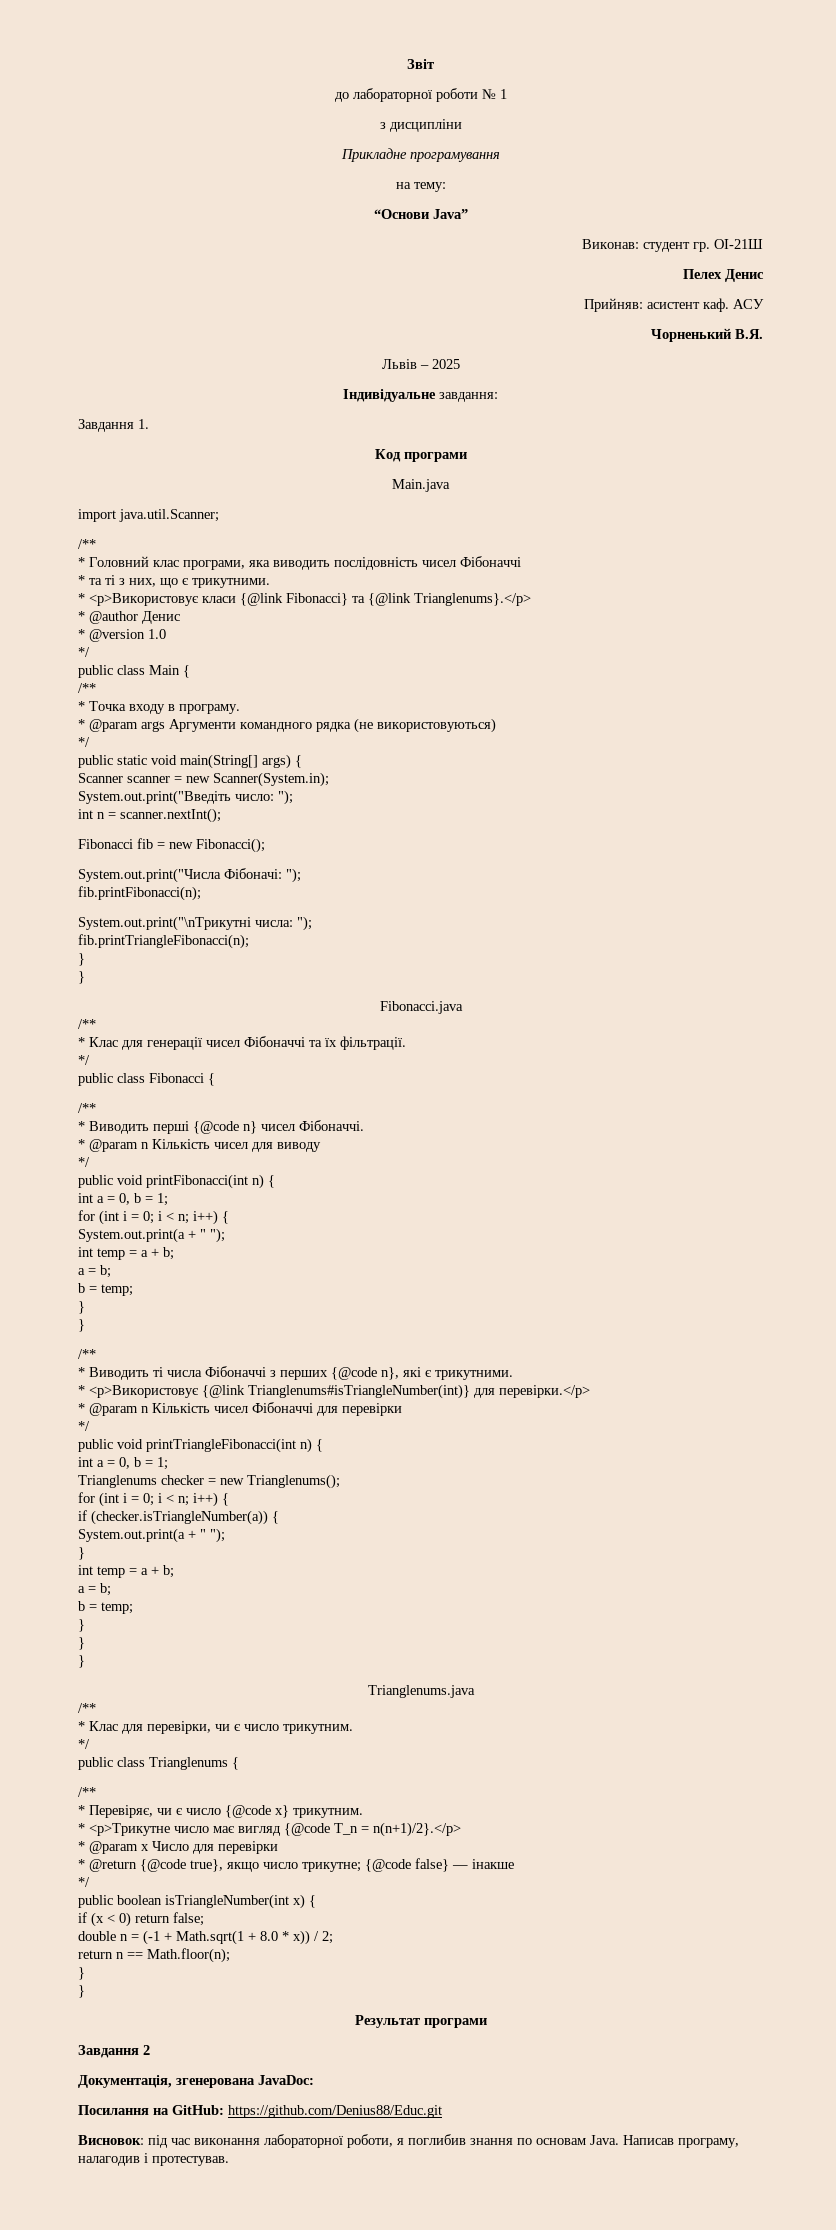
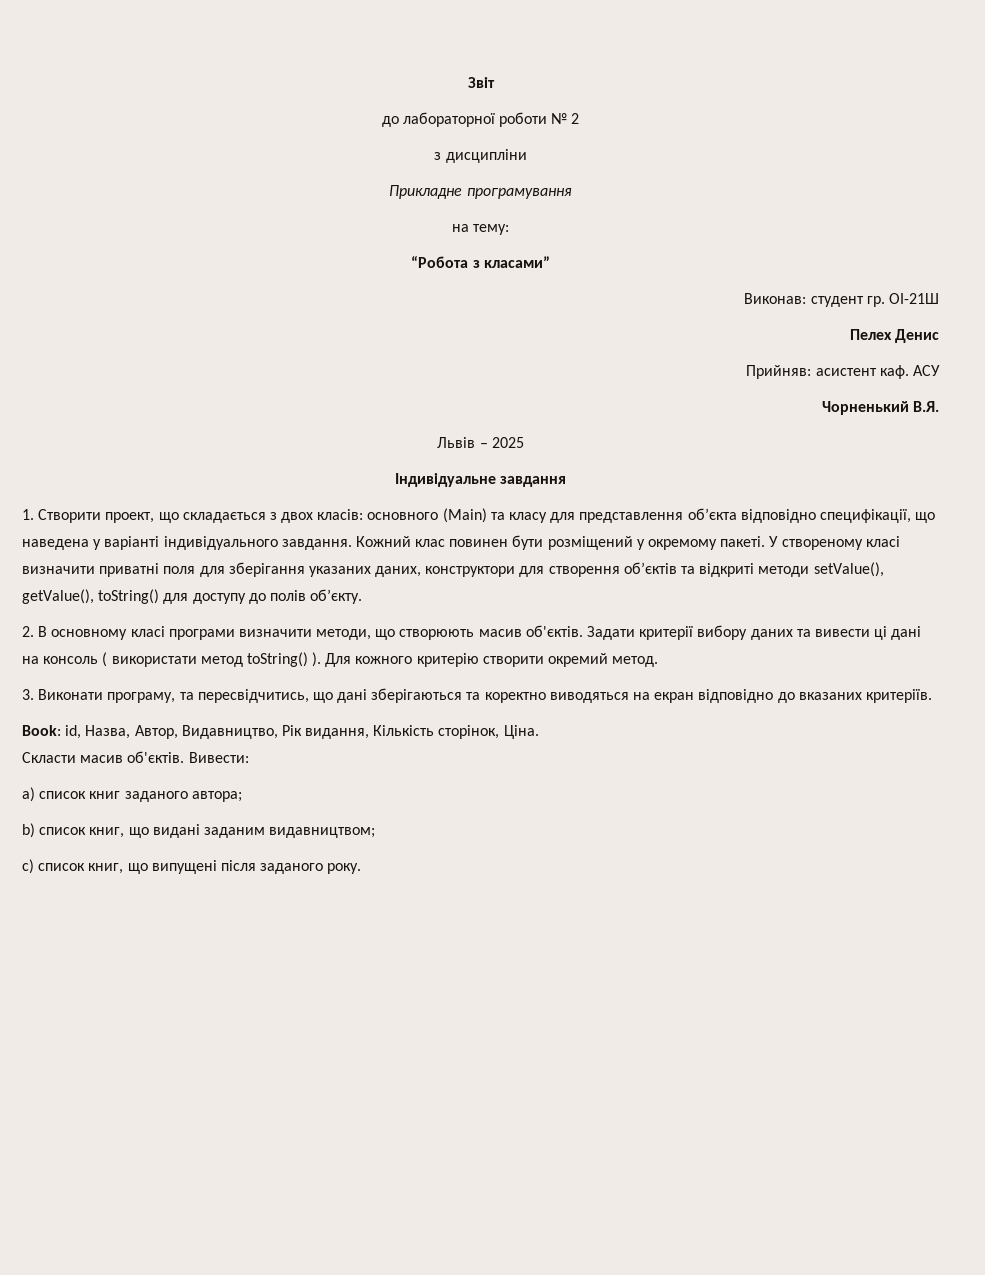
- до лабораторної роботи № 1
+ до лабораторної роботи № 2
- “Основи Java”
+ “Робота з класами”
- Індивідуальне завдання:
- Завдання 1.
- Код програми
- Main.java
- import java.util.Scanner;
- /**
- * Головний клас програми, яка виводить послідовність чисел Фібоначчі
- * та ті з них, що є трикутними.
- * <p>Використовує класи {@link Fibonacci} та {@link Trianglenums}.</p>
- * @author Денис
- * @version 1.0
- */
- public class Main {
- /**
- * Точка входу в програму.
- * @param args Аргументи командного рядка (не використовуються)
- */
- public static void main(String[] args) {
- Scanner scanner = new Scanner(System.in);
- System.out.print("Введіть число: ");
- int n = scanner.nextInt();
- Fibonacci fib = new Fibonacci();
- System.out.print("Числа Фібоначі: ");
- fib.printFibonacci(n);
- System.out.print("\nТрикутні числа: ");
- fib.printTriangleFibonacci(n);
- }
- }
- Fibonacci.java
- /**
- * Клас для генерації чисел Фібоначчі та їх фільтрації.
- */
- public class Fibonacci {
- /**
- * Виводить перші {@code n} чисел Фібоначчі.
- * @param n Кількість чисел для виводу
- */
- public void printFibonacci(int n) {
- int a = 0, b = 1;
- for (int i = 0; i < n; i++) {
- System.out.print(a + " ");
- int temp = a + b;
- a = b;
- b = temp;
- }
- }
- /**
- * Виводить ті числа Фібоначчі з перших {@code n}, які є трикутними.
- * <p>Використовує {@link Trianglenums#isTriangleNumber(int)} для перевірки.</p>
- * @param n Кількість чисел Фібоначчі для перевірки
- */
- public void printTriangleFibonacci(int n) {
- int a = 0, b = 1;
- Trianglenums checker = new Trianglenums();
- for (int i = 0; i < n; i++) {
- if (checker.isTriangleNumber(a)) {
- System.out.print(a + " ");
- }
- int temp = a + b;
- a = b;
- b = temp;
- }
- }
- }
- Trianglenums.java
- /**
- * Клас для перевірки, чи є число трикутним.
- */
- public class Trianglenums {
- /**
- * Перевіряє, чи є число {@code x} трикутним.
- * <p>Трикутне число має вигляд {@code T_n = n(n+1)/2}.</p>
- * @param x Число для перевірки
- * @return {@code true}, якщо число трикутне; {@code false} — інакше
- */
- public boolean isTriangleNumber(int x) {
- if (x < 0) return false;
- double n = (-1 + Math.sqrt(1 + 8.0 * x)) / 2;
- return n == Math.floor(n);
- }
- }
- Результат програми
- Завдання 2
- Документація, згенерована JavaDoc:
- Посилання на GitHub: https://github.com/Denius88/Educ.git
- Висновок: під час виконання лабораторної роботи, я поглибив знання по основам Java. Написав програму, налагодив і протестував.
+ Індивідуальне завдання
+ 1. Створити проект, що складається з двох класів: основного (Main) та класу для представлення об’єкта відповідно специфікації, що наведена у варіанті індивідуального завдання. Кожний клас повинен бути розміщений у окремому пакеті. У створеному класі визначити приватні поля для зберігання указаних даних, конструктори для створення об’єктів та відкриті методи setValue(), getValue(), toString() для доступу до полів об’єкту.
+ 2. В основному класі програми визначити методи, що створюють масив об'єктів. Задати критерії вибору даних та вивести ці дані на консоль ( використати метод toString() ). Для кожного критерію створити окремий метод.
+ 3. Виконати програму, та пересвідчитись, що дані зберігаються та коректно виводяться на екран відповідно до вказаних критеріїв.
+ Book: id, Назва, Автор, Видавництво, Рік видання, Кількість сторінок, Ціна.
+ Скласти масив об'єктів. Вивести:
+ a) список книг заданого автора;
+ b) список книг, що видані заданим видавництвом;
+ c) список книг, що випущені після заданого року.

